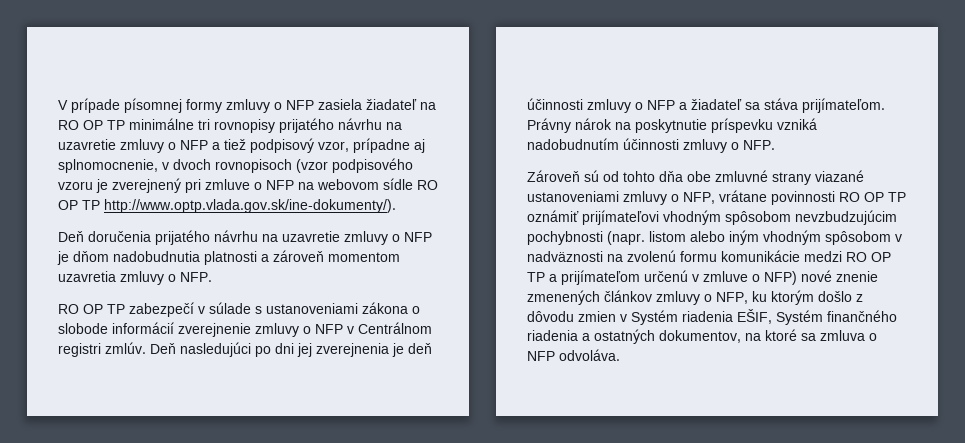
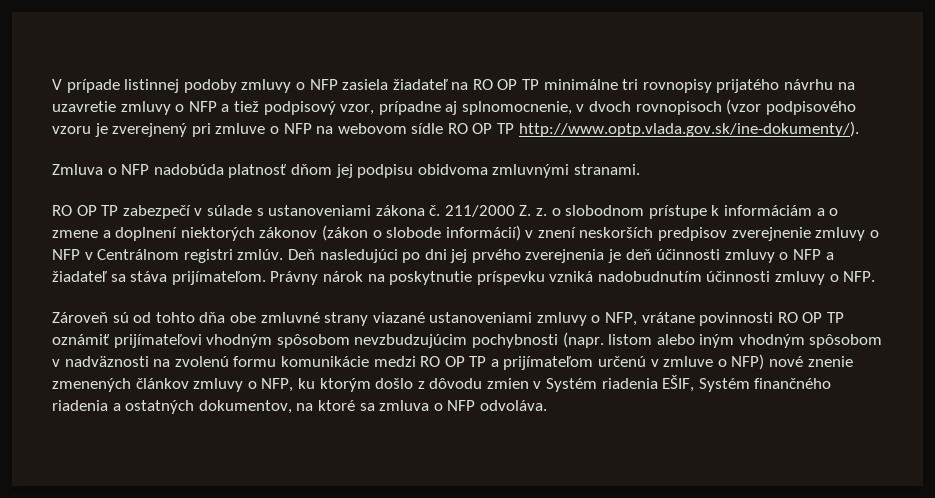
- V prípade písomnej formy zmluvy o NFP zasiela žiadateľ na RO OP TP minimálne tri rovnopisy prijatého návrhu na uzavretie zmluvy o NFP a tiež podpisový vzor, prípadne aj splnomocnenie, v dvoch rovnopisoch (vzor podpisového vzoru je zverejnený pri zmluve o NFP na webovom sídle RO OP TP http://www.optp.vlada.gov.sk/ine-dokumenty/).
+ V prípade listinnej podoby zmluvy o NFP zasiela žiadateľ na RO OP TP minimálne tri rovnopisy prijatého návrhu na uzavretie zmluvy o NFP a tiež podpisový vzor, prípadne aj splnomocnenie, v dvoch rovnopisoch (vzor podpisového vzoru je zverejnený pri zmluve o NFP na webovom sídle RO OP TP http://www.optp.vlada.gov.sk/ine-dokumenty/).
- Deň doručenia prijatého návrhu na uzavretie zmluvy o NFP je dňom nadobudnutia platnosti a zároveň momentom uzavretia zmluvy o NFP.
+ Zmluva o NFP nadobúda platnosť dňom jej podpisu obidvoma zmluvnými stranami.
- RO OP TP zabezpečí v súlade s ustanoveniami zákona o slobode informácií zverejnenie zmluvy o NFP v Centrálnom registri zmlúv.
+ RO OP TP zabezpečí v súlade s ustanoveniami zákona č. 211/2000 Z. z. o slobodnom prístupe k informáciám a o zmene a doplnení niektorých zákonov (zákon o slobode informácií) v znení neskorších predpisov zverejnenie zmluvy o NFP v Centrálnom registri zmlúv.
- Deň nasledujúci po dni jej zverejnenia je deň účinnosti zmluvy o NFP a žiadateľ sa stáva prijímateľom.
+ Deň nasledujúci po dni jej prvého zverejnenia je deň účinnosti zmluvy o NFP a žiadateľ sa stáva prijímateľom.

